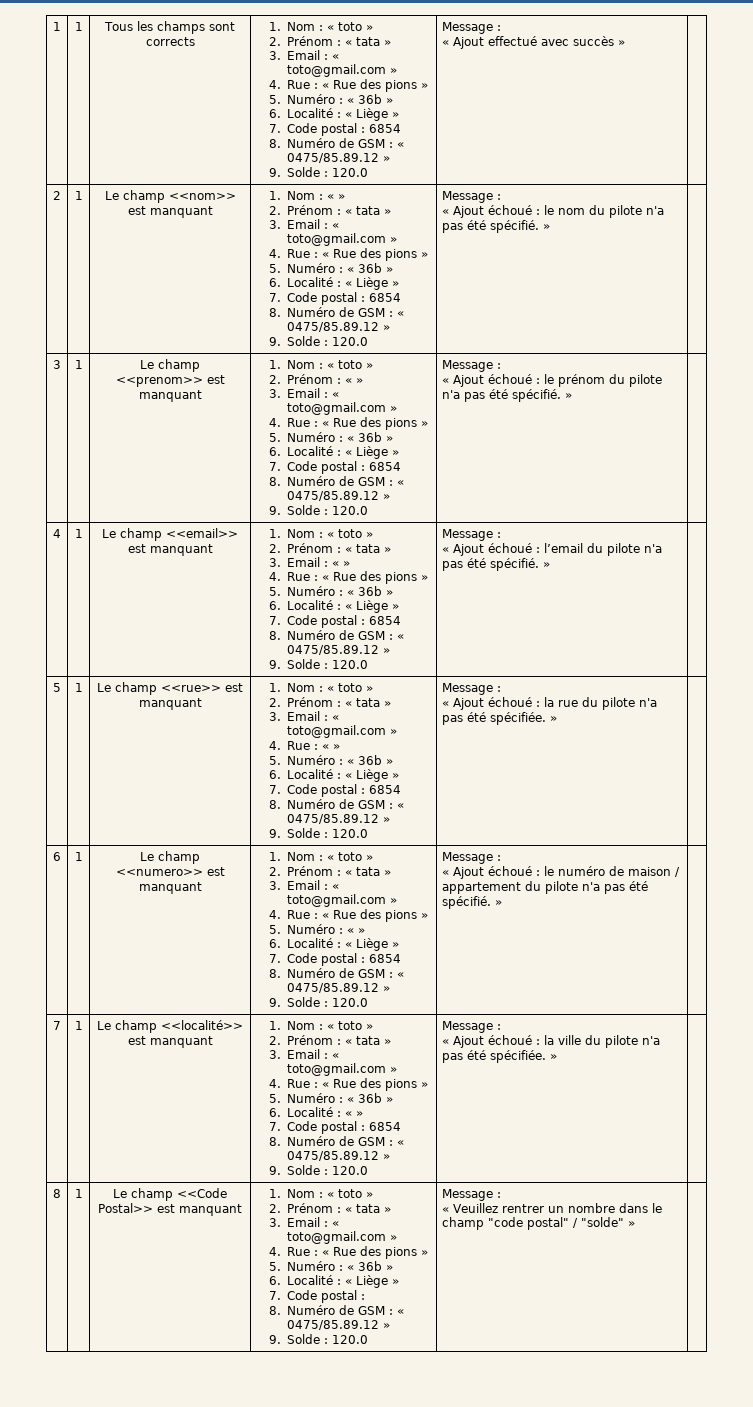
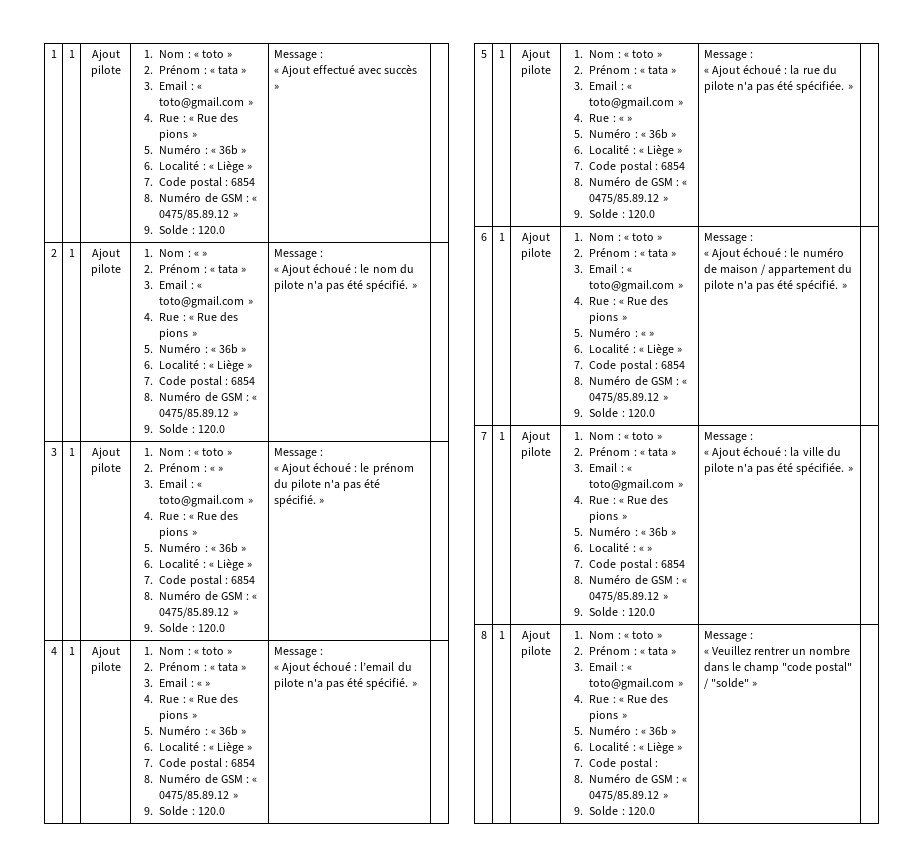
- 1 | 1 | Tous les champs sont corrects
+ 1 | 1 | Ajout pilote
- 2 | 1 | Le champ <<nom>> est manquant
+ 2 | 1 | Ajout pilote
- 3 | 1 | Le champ <<prenom>> est manquant
+ 3 | 1 | Ajout pilote
- 4 | 1 | Le champ <<email>> est manquant
+ 4 | 1 | Ajout pilote
- 5 | 1 | Le champ <<rue>> est manquant
+ 5 | 1 | Ajout pilote
- 6 | 1 | Le champ <<numero>> est manquant
+ 6 | 1 | Ajout pilote
- 7 | 1 | Le champ <<localité>> est manquant
+ 7 | 1 | Ajout pilote
- 8 | 1 | Le champ <<Code Postal>> est manquant
+ 8 | 1 | Ajout pilote

